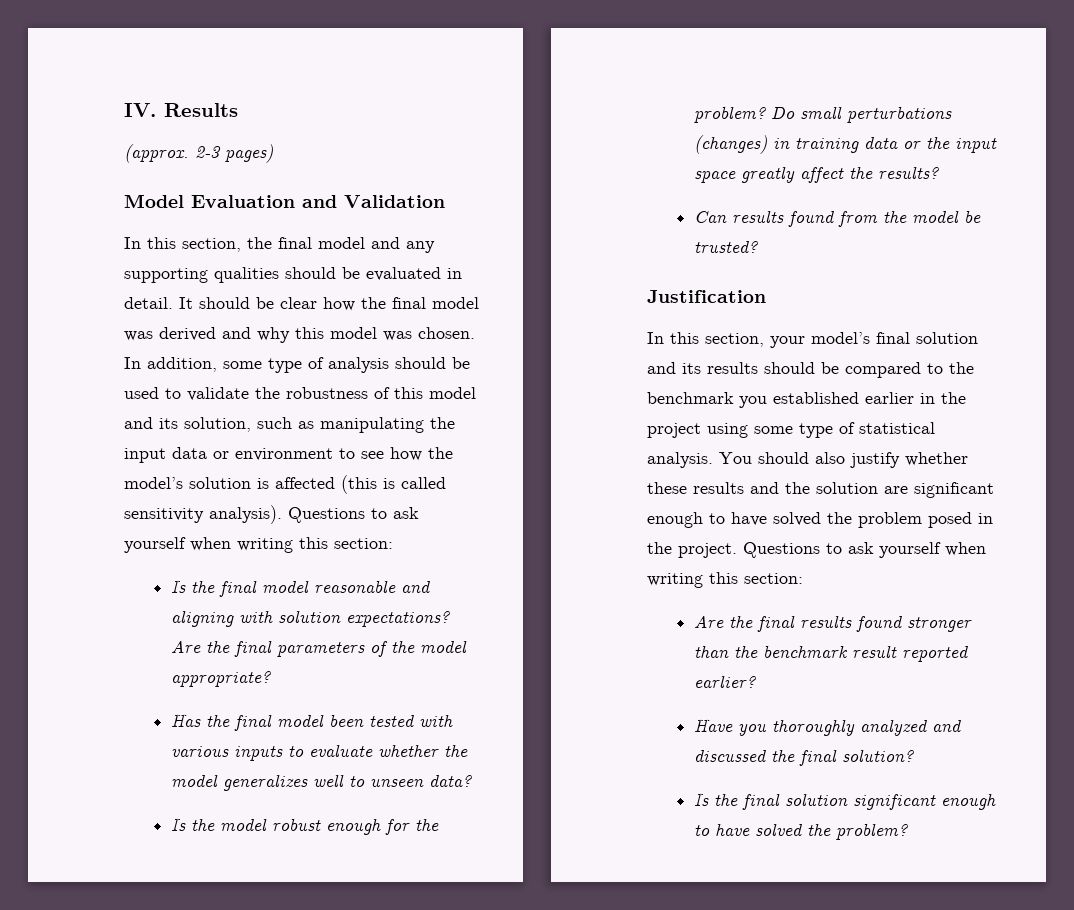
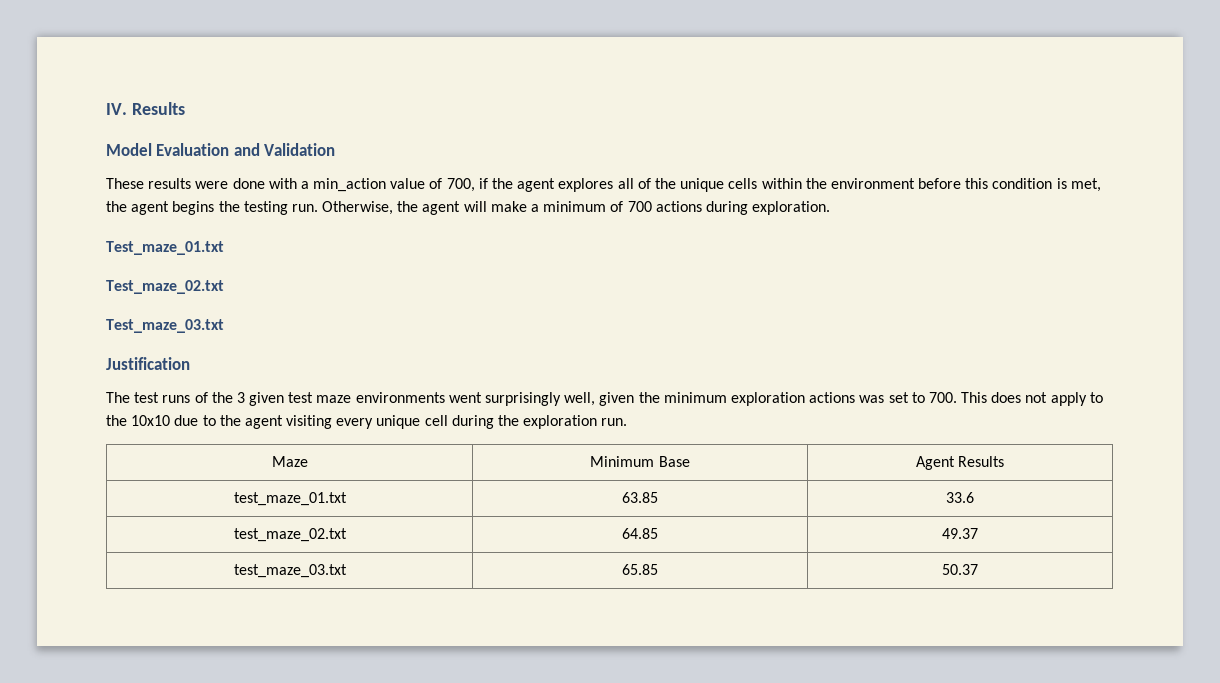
- (approx. 2-3 pages)
- In this section, the final model and any supporting qualities should be evaluated in detail. It should be clear how the final model was derived and why this model was chosen. In addition, some type of analysis should be used to validate the robustness of this model and its solution, such as manipulating the input data or environment to see how the model’s solution is affected (this is called sensitivity analysis). Questions to ask yourself when writing this section:
- Is the final model reasonable and aligning with solution expectations? Are the final parameters of the model appropriate?
- Has the final model been tested with various inputs to evaluate whether the model generalizes well to unseen data?
- Is the model robust enough for the problem? Do small perturbations (changes) in training data or the input space greatly affect the results?
- Can results found from the model be trusted?
+ These results were done with a min_action value of 700, if the agent explores all of the unique cells within the environment before this condition is met, the agent begins the testing run. Otherwise, the agent will make a minimum of 700 actions during exploration.
+ Test_maze_01.txt
+ Test_maze_02.txt
+ Test_maze_03.txt
  Justification
- In this section, your model’s final solution and its results should be compared to the benchmark you established earlier in the project using some type of statistical analysis. You should also justify whether these results and the solution are significant enough to have solved the problem posed in the project. Questions to ask yourself when writing this section:
- Are the final results found stronger than the benchmark result reported earlier?
- Have you thoroughly analyzed and discussed the final solution?
- Is the final solution significant enough to have solved the problem?
+ The test runs of the 3 given test maze environments went surprisingly well, given the minimum exploration actions was set to 700. This does not apply to the 10x10 due to the agent visiting every unique cell during the exploration run.
+ Maze | Minimum Base | Agent Results
+ test_maze_01.txt | 63.85 | 33.6
+ test_maze_02.txt | 64.85 | 49.37
+ test_maze_03.txt | 65.85 | 50.37

